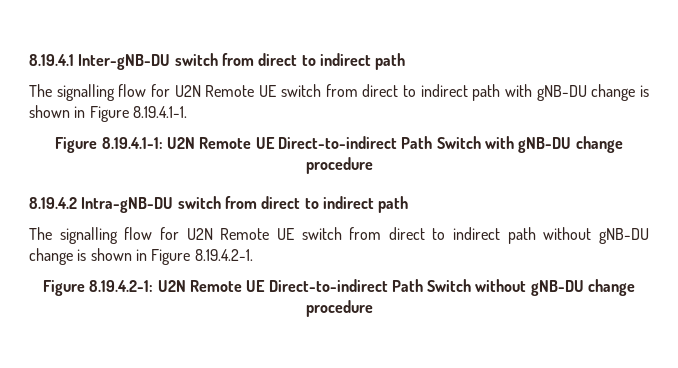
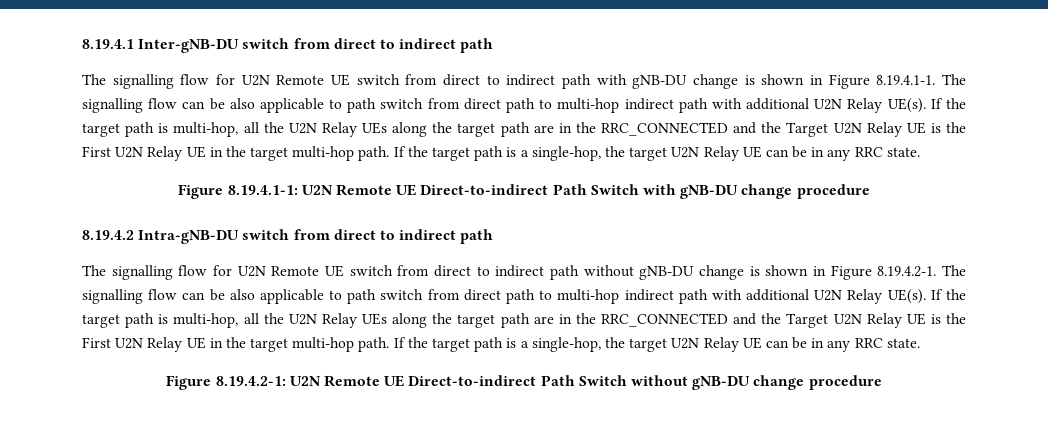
- The signalling flow for U2N Remote UE switch from direct to indirect path with gNB-DU change is shown in Figure 8.19.4.1-1.
+ The signalling flow for U2N Remote UE switch from direct to indirect path with gNB-DU change is shown in Figure 8.19.4.1-1. The signalling flow can be also applicable to path switch from direct path to multi-hop indirect path with additional U2N Relay UE(s). If the target path is multi-hop, all the U2N Relay UEs along the target path are in the RRC_CONNECTED and the Target U2N Relay UE is the First U2N Relay UE in the target multi-hop path. If the target path is a single-hop, the target U2N Relay UE can be in any RRC state.
- The signalling flow for U2N Remote UE switch from direct to indirect path without gNB-DU change is shown in Figure 8.19.4.2-1.
+ The signalling flow for U2N Remote UE switch from direct to indirect path without gNB-DU change is shown in Figure 8.19.4.2-1. The signalling flow can be also applicable to path switch from direct path to multi-hop indirect path with additional U2N Relay UE(s). If the target path is multi-hop, all the U2N Relay UEs along the target path are in the RRC_CONNECTED and the Target U2N Relay UE is the First U2N Relay UE in the target multi-hop path. If the target path is a single-hop, the target U2N Relay UE can be in any RRC state.

